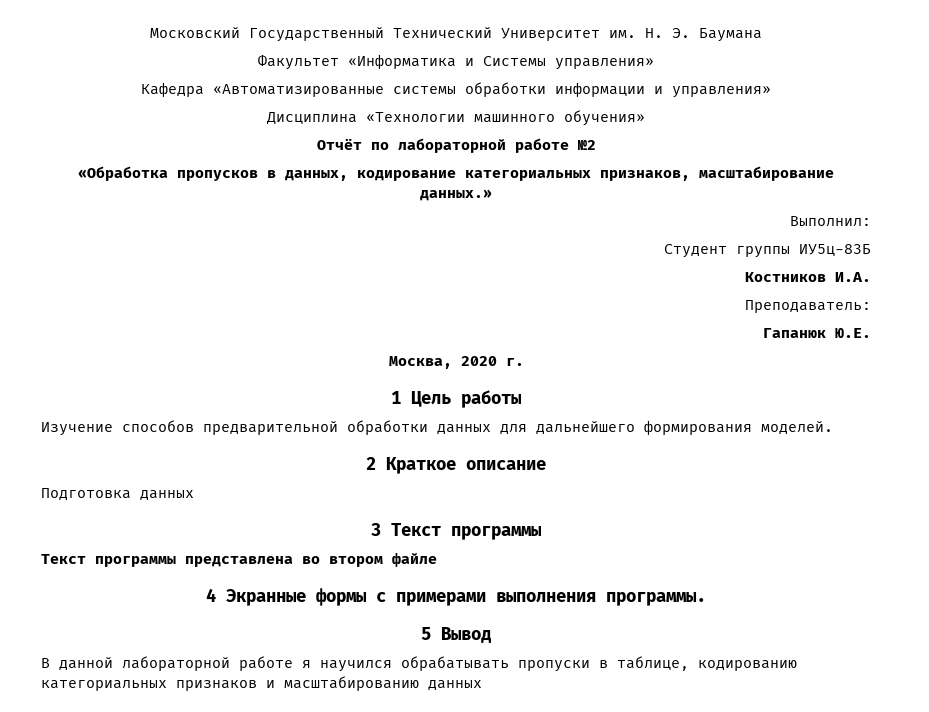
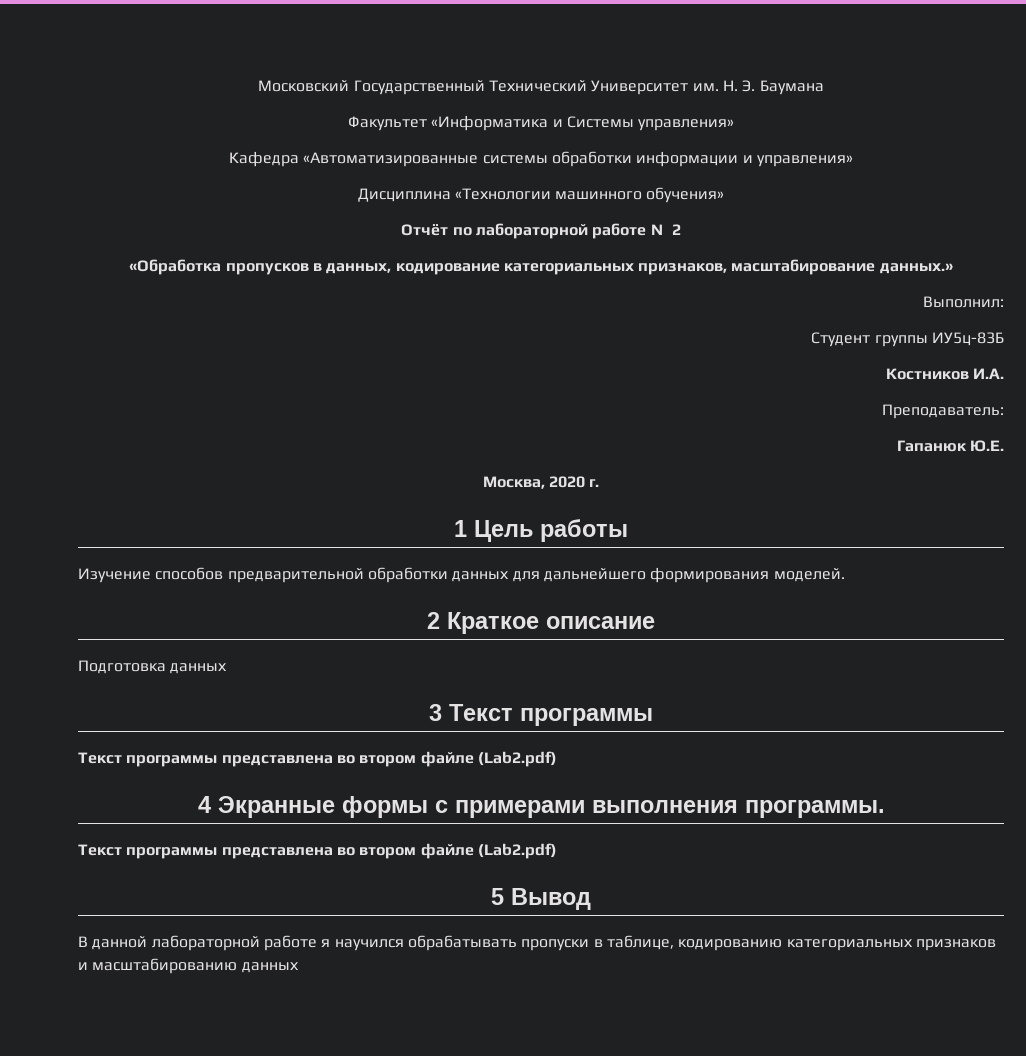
  3 Текст программы
- Текст программы представлена во втором файле
+ Текст программы представлена во втором файле (Lab2.pdf)
  4 Экранные формы с примерами выполнения программы.
+ Текст программы представлена во втором файле (Lab2.pdf)

